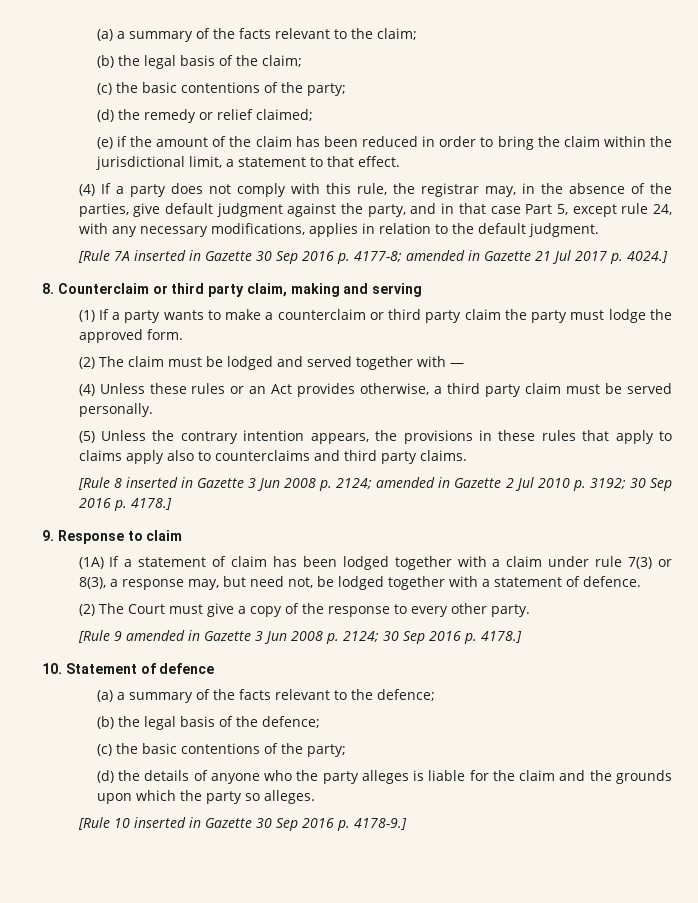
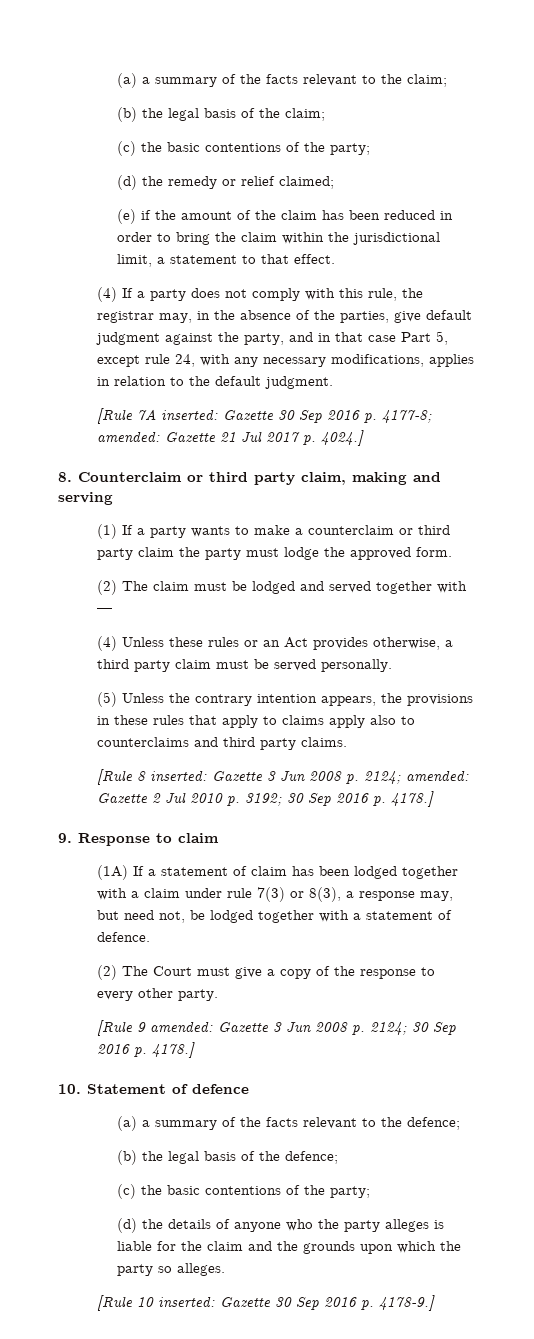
- [Rule 7A inserted in Gazette 30 Sep 2016 p. 4177-8; amended in Gazette 21 Jul 2017 p. 4024.]
+ [Rule 7A inserted: Gazette 30 Sep 2016 p. 4177-8; amended: Gazette 21 Jul 2017 p. 4024.]
- [Rule 8 inserted in Gazette 3 Jun 2008 p. 2124; amended in Gazette 2 Jul 2010 p. 3192; 30 Sep 2016 p. 4178.]
+ [Rule 8 inserted: Gazette 3 Jun 2008 p. 2124; amended: Gazette 2 Jul 2010 p. 3192; 30 Sep 2016 p. 4178.]
- [Rule 9 amended in Gazette 3 Jun 2008 p. 2124; 30 Sep 2016 p. 4178.]
+ [Rule 9 amended: Gazette 3 Jun 2008 p. 2124; 30 Sep 2016 p. 4178.]
- [Rule 10 inserted in Gazette 30 Sep 2016 p. 4178-9.]
+ [Rule 10 inserted: Gazette 30 Sep 2016 p. 4178-9.]

